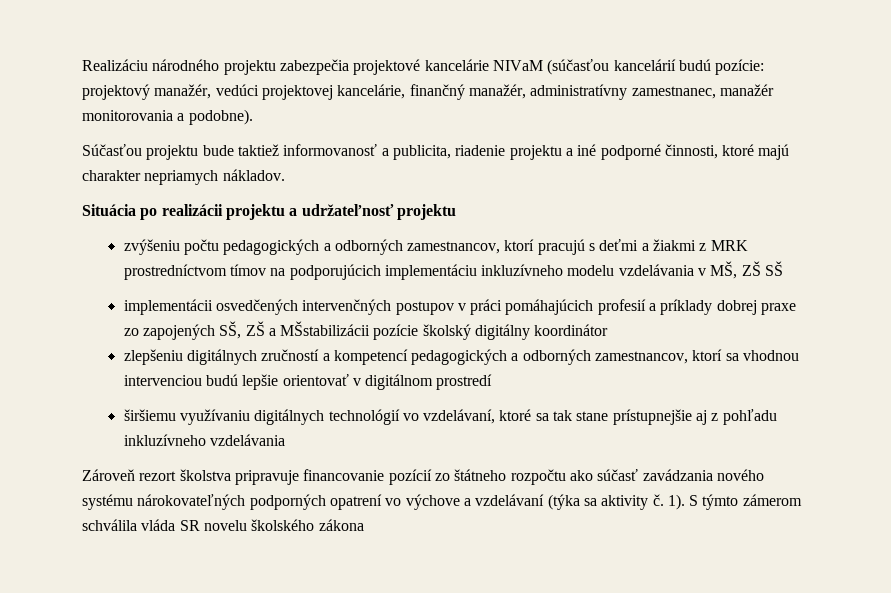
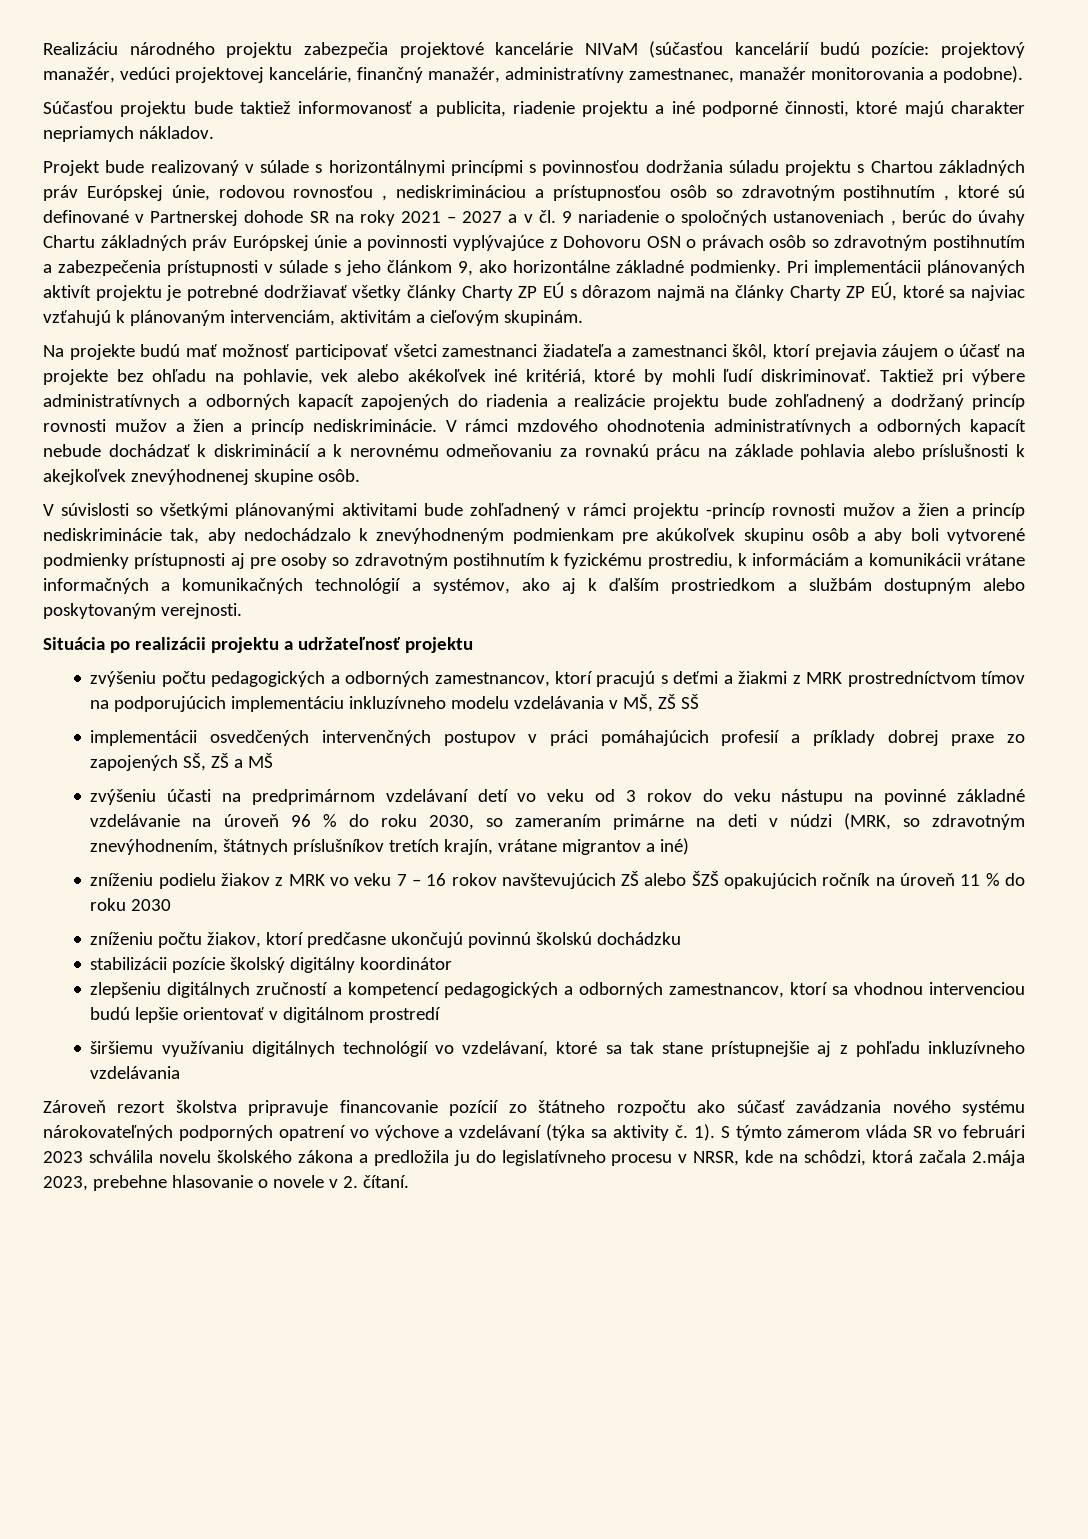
+ Projekt bude realizovaný v súlade s horizontálnymi princípmi s povinnosťou dodržania súladu projektu s Chartou základných práv Európskej únie, rodovou rovnosťou , nediskrimináciou a prístupnosťou osôb so zdravotným postihnutím , ktoré sú definované v Partnerskej dohode SR na roky 2021 – 2027 a v čl. 9 nariadenie o spoločných ustanoveniach , berúc do úvahy Chartu základných práv Európskej únie a povinnosti vyplývajúce z Dohovoru OSN o právach osôb so zdravotným postihnutím a zabezpečenia prístupnosti v súlade s jeho článkom 9, ako horizontálne základné podmienky. Pri implementácii plánovaných aktivít projektu je potrebné dodržiavať všetky články Charty ZP EÚ s dôrazom najmä na články Charty ZP EÚ, ktoré sa najviac vzťahujú k plánovaným intervenciám, aktivitám a cieľovým skupinám.
+ Na projekte budú mať možnosť participovať všetci zamestnanci žiadateľa a zamestnanci škôl, ktorí prejavia záujem o účasť na projekte bez ohľadu na pohlavie, vek alebo akékoľvek iné kritériá, ktoré by mohli ľudí diskriminovať. Taktiež pri výbere administratívnych a odborných kapacít zapojených do riadenia a realizácie projektu bude zohľadnený a dodržaný princíp rovnosti mužov a žien a princíp nediskriminácie. V rámci mzdového ohodnotenia administratívnych a odborných kapacít nebude dochádzať k diskriminácií a k nerovnému odmeňovaniu za rovnakú prácu na základe pohlavia alebo príslušnosti k akejkoľvek znevýhodnenej skupine osôb.
+ V súvislosti so všetkými plánovanými aktivitami bude zohľadnený v rámci projektu -princíp rovnosti mužov a žien a princíp nediskriminácie tak, aby nedochádzalo k znevýhodneným podmienkam pre akúkoľvek skupinu osôb a aby boli vytvorené podmienky prístupnosti aj pre osoby so zdravotným postihnutím k fyzickému prostrediu, k informáciám a komunikácii vrátane informačných a komunikačných technológií a systémov, ako aj k ďalším prostriedkom a službám dostupným alebo poskytovaným verejnosti.
- implementácii osvedčených intervenčných postupov v práci pomáhajúcich profesií a príklady dobrej praxe zo zapojených SŠ, ZŠ a MŠstabilizácii pozície školský digitálny koordinátor
+ implementácii osvedčených intervenčných postupov v práci pomáhajúcich profesií a príklady dobrej praxe zo zapojených SŠ, ZŠ a MŠ
+ zvýšeniu účasti na predprimárnom vzdelávaní detí vo veku od 3 rokov do veku nástupu na povinné základné vzdelávanie na úroveň 96 % do roku 2030, so zameraním primárne na deti v núdzi (MRK, so zdravotným znevýhodnením, štátnych príslušníkov tretích krajín, vrátane migrantov a iné)
+ zníženiu podielu žiakov z MRK vo veku 7 – 16 rokov navštevujúcich ZŠ alebo ŠZŠ opakujúcich ročník na úroveň 11 % do roku 2030
+ zníženiu počtu žiakov, ktorí predčasne ukončujú povinnú školskú dochádzku
+ stabilizácii pozície školský digitálny koordinátor
- S týmto zámerom schválila vláda SR novelu školského zákona
+ S týmto zámerom vláda SR vo februári 2023 schválila novelu školského zákona a predložila ju do legislatívneho procesu v NRSR, kde na schôdzi, ktorá začala 2.mája 2023, prebehne hlasovanie o novele v 2. čítaní.

